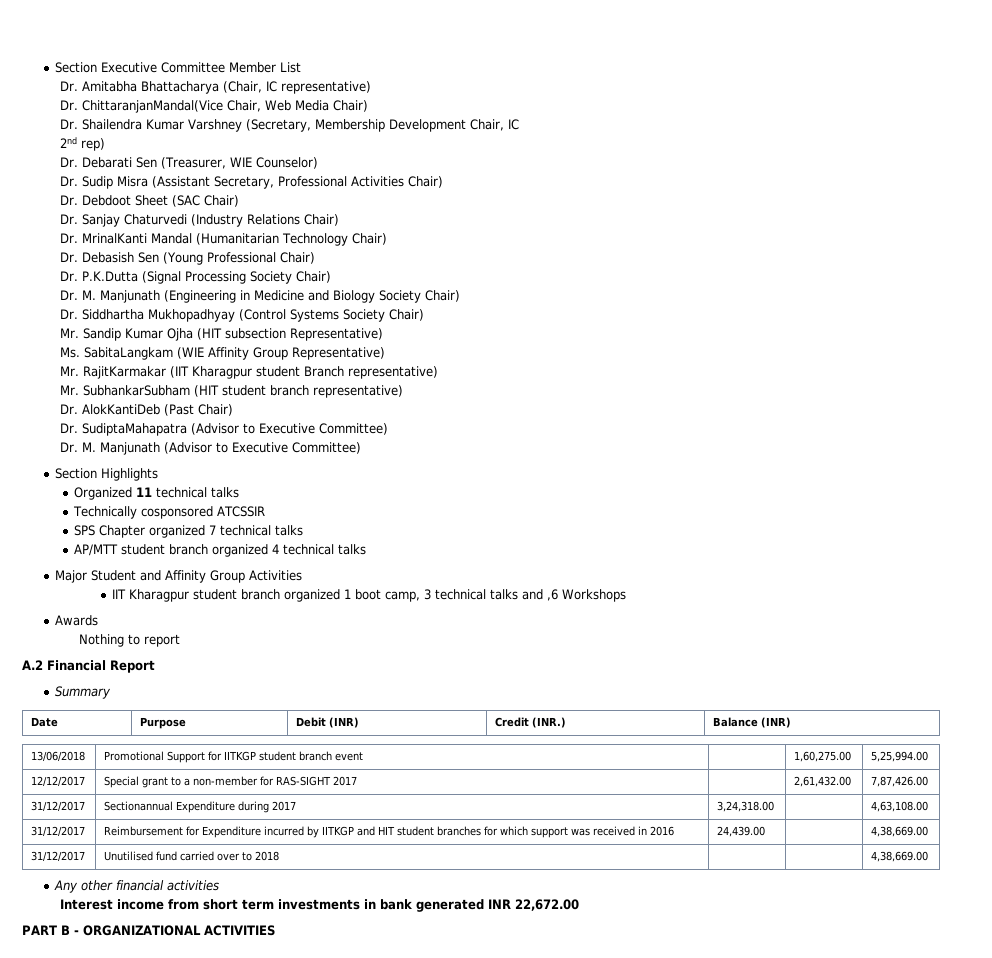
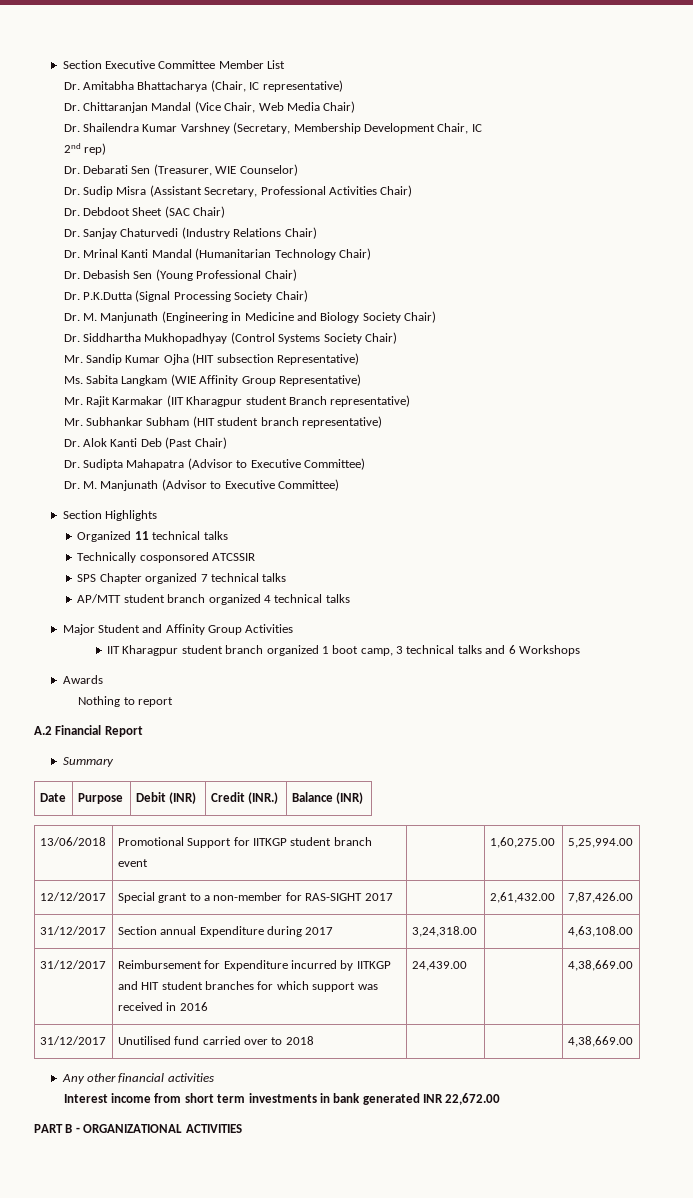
- Dr. ChittaranjanMandal(Vice Chair, Web Media Chair)
+ Dr. Chittaranjan Mandal (Vice Chair, Web Media Chair)
- Dr. MrinalKanti Mandal (Humanitarian Technology Chair)
+ Dr. Mrinal Kanti Mandal (Humanitarian Technology Chair)
- Ms. SabitaLangkam (WIE Affinity Group Representative)
+ Ms. Sabita Langkam (WIE Affinity Group Representative)
- Mr. RajitKarmakar (IIT Kharagpur student Branch representative)
+ Mr. Rajit Karmakar (IIT Kharagpur student Branch representative)
- Mr. SubhankarSubham (HIT student branch representative)
+ Mr. Subhankar Subham (HIT student branch representative)
- Dr. AlokKantiDeb (Past Chair)
+ Dr. Alok Kanti Deb (Past Chair)
- Dr. SudiptaMahapatra (Advisor to Executive Committee)
+ Dr. Sudipta Mahapatra (Advisor to Executive Committee)
- IIT Kharagpur student branch organized 1 boot camp, 3 technical talks and ,6 Workshops
+ IIT Kharagpur student branch organized 1 boot camp, 3 technical talks and 6 Workshops
- 31/12/2017 | Sectionannual Expenditure during 2017 | 3,24,318.00 | | 4,63,108.00
+ 31/12/2017 | Section annual Expenditure during 2017 | 3,24,318.00 | | 4,63,108.00

